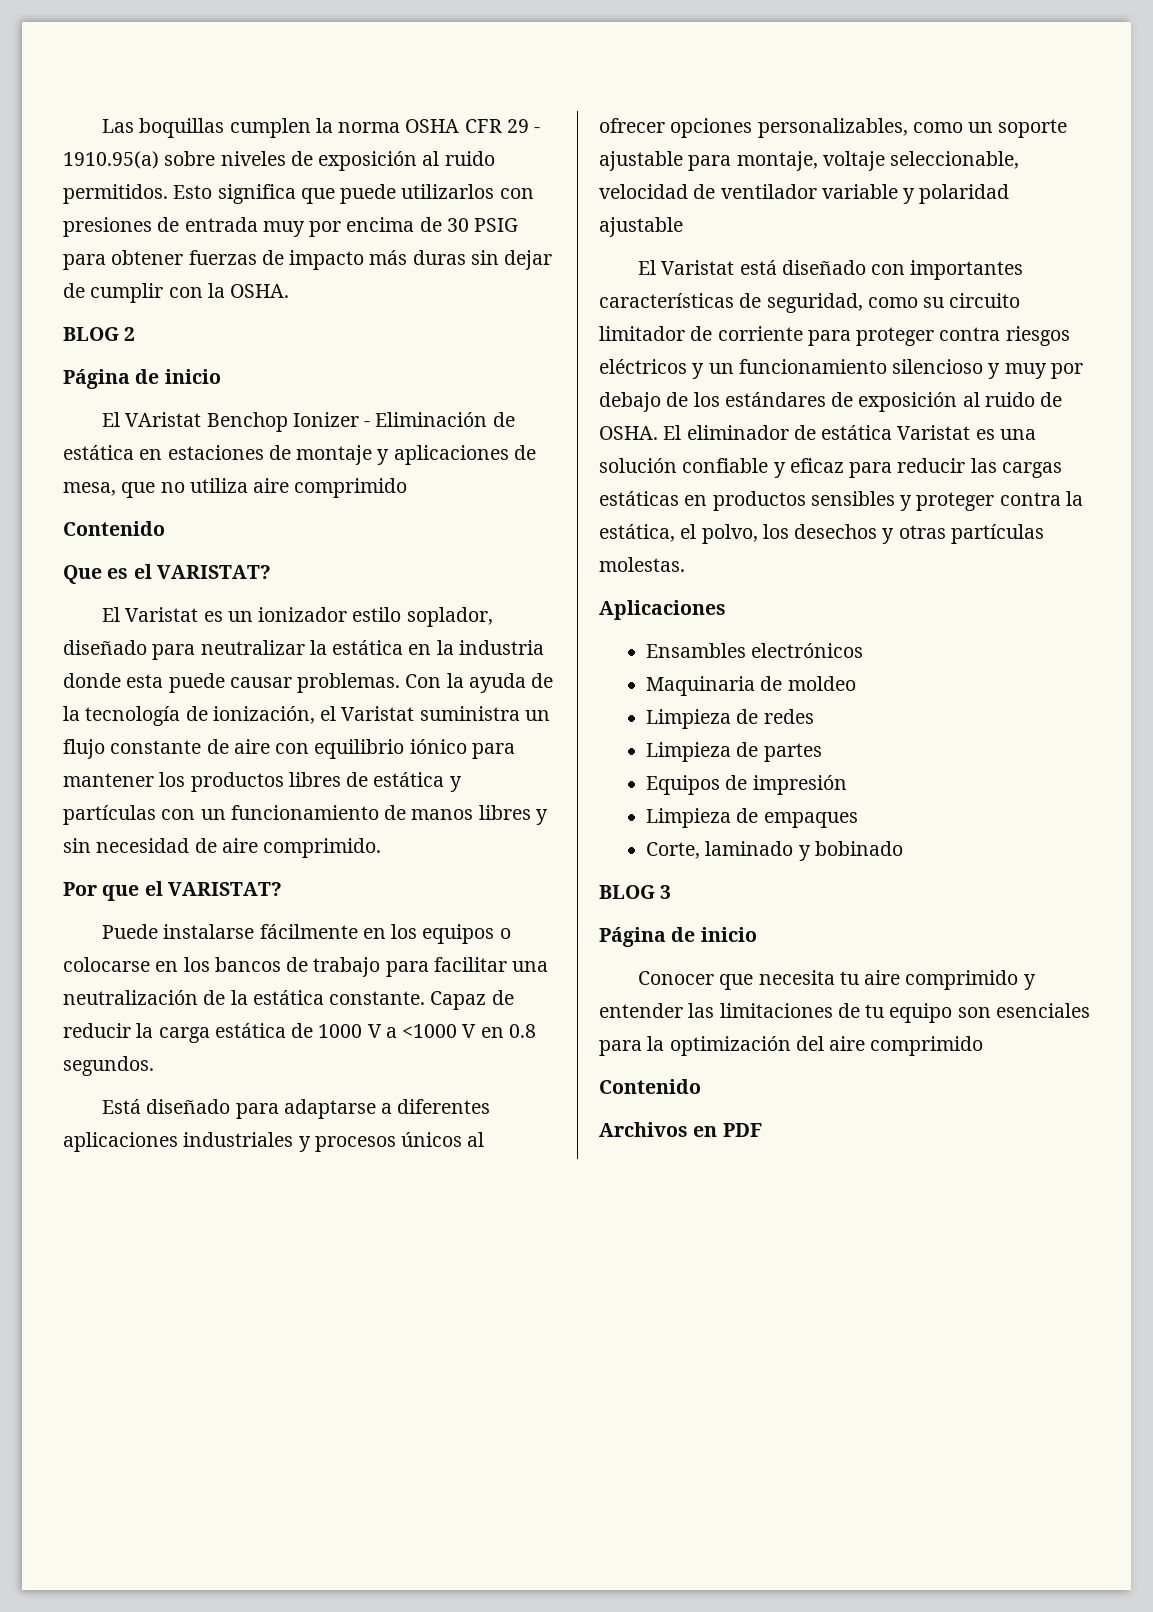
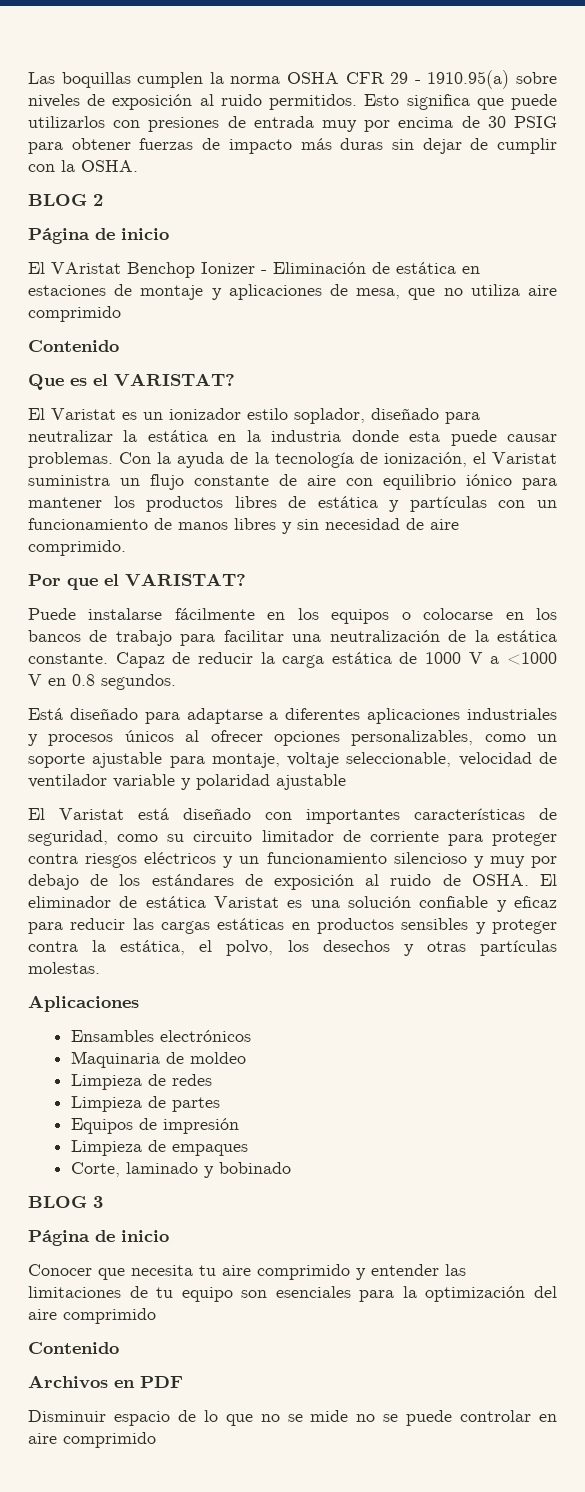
+ Disminuir espacio de lo que no se mide no se puede controlar en aire comprimido

